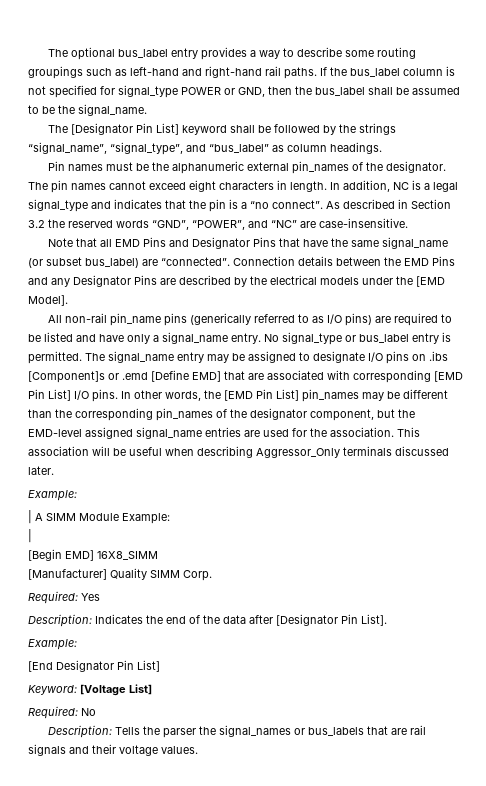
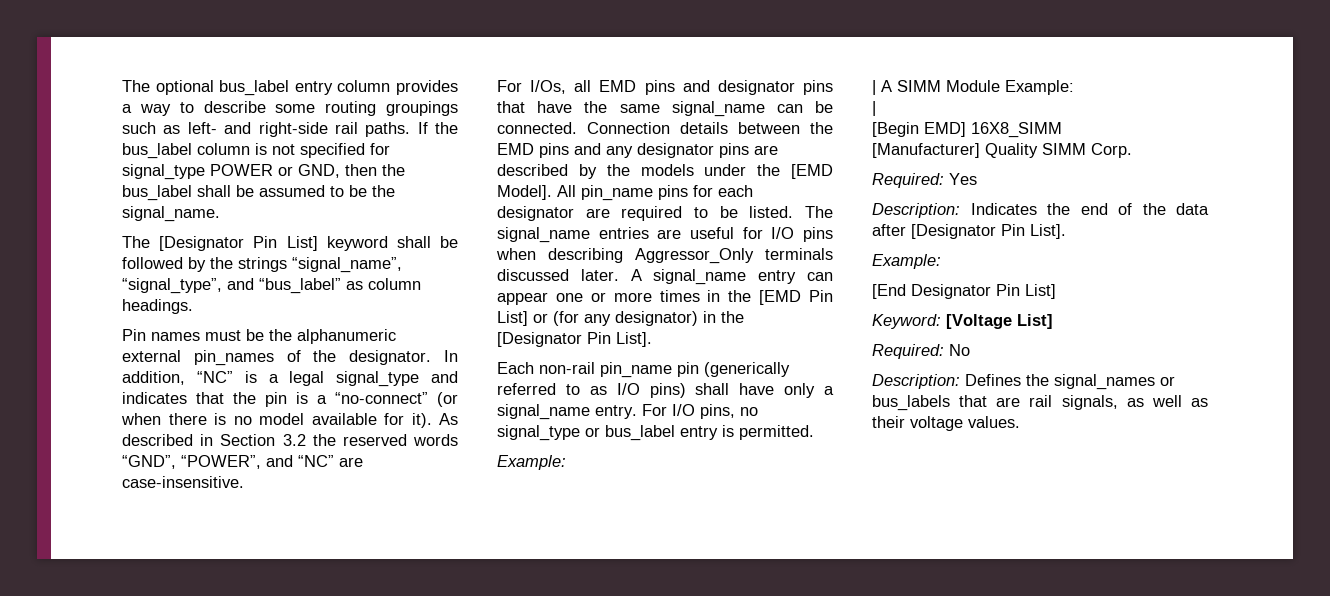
- The optional bus_label entry provides a way to describe some routing groupings such as left-hand and right-hand rail paths.
+ The optional bus_label entry column provides a way to describe some routing groupings such as left- and right-side rail paths.
- The pin names cannot exceed eight characters in length.
- In addition, NC is a legal signal_type and indicates that the pin is a “no connect”.
+ In addition, “NC” is a legal signal_type and indicates that the pin is a “no-connect” (or when there is no model available for it).
- Note that all EMD Pins and Designator Pins that have the same signal_name (or subset bus_label) are “connected”.
+ For I/Os, all EMD pins and designator pins that have the same signal_name can be connected.
- Connection details between the EMD Pins and any Designator Pins are described by the electrical models under the [EMD Model].
- All non-rail pin_name pins (generically referred to as I/O pins) are required to be listed and have only a signal_name entry.
+ Connection details between the EMD pins and any designator pins are described by the models under the [EMD Model]. All pin_name pins for each designator are required to be listed. The signal_name entries are useful for I/O pins when describing Aggressor_Only terminals discussed later. A signal_name entry can appear one or more times in the [EMD Pin List] or (for any designator) in the [Designator Pin List].
+ Each non-rail pin_name pin (generically referred to as I/O pins) shall have only a signal_name entry.
- No signal_type or bus_label entry is permitted. The signal_name entry may be assigned to designate I/O pins on .ibs [Component]s or .emd [Define EMD] that are associated with corresponding [EMD Pin List] I/O pins. In other words, the [EMD Pin List] pin_names may be different than the corresponding pin_names of the designator component, but the EMD-level assigned signal_name entries are used for the association. This association will be useful when describing Aggressor_Only terminals discussed later.
+ For I/O pins, no signal_type or bus_label entry is permitted.
- Description: Tells the parser the signal_names or bus_labels that are rail signals and their voltage values.
+ Description: Defines the signal_names or bus_labels that are rail signals, as well as their voltage values.

